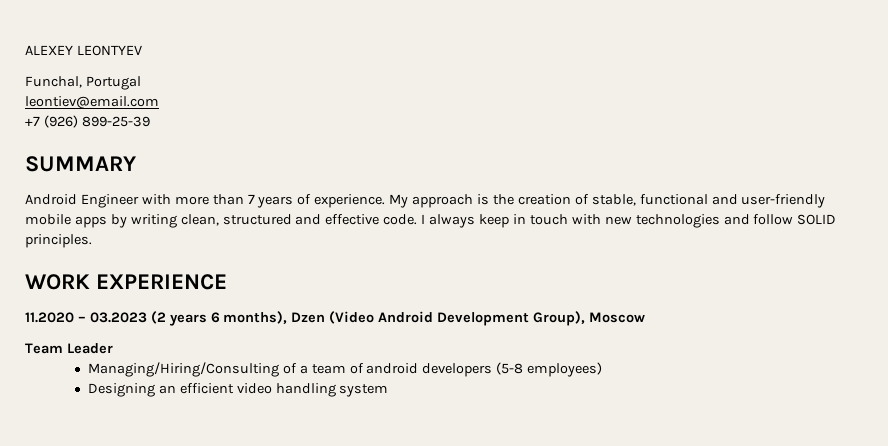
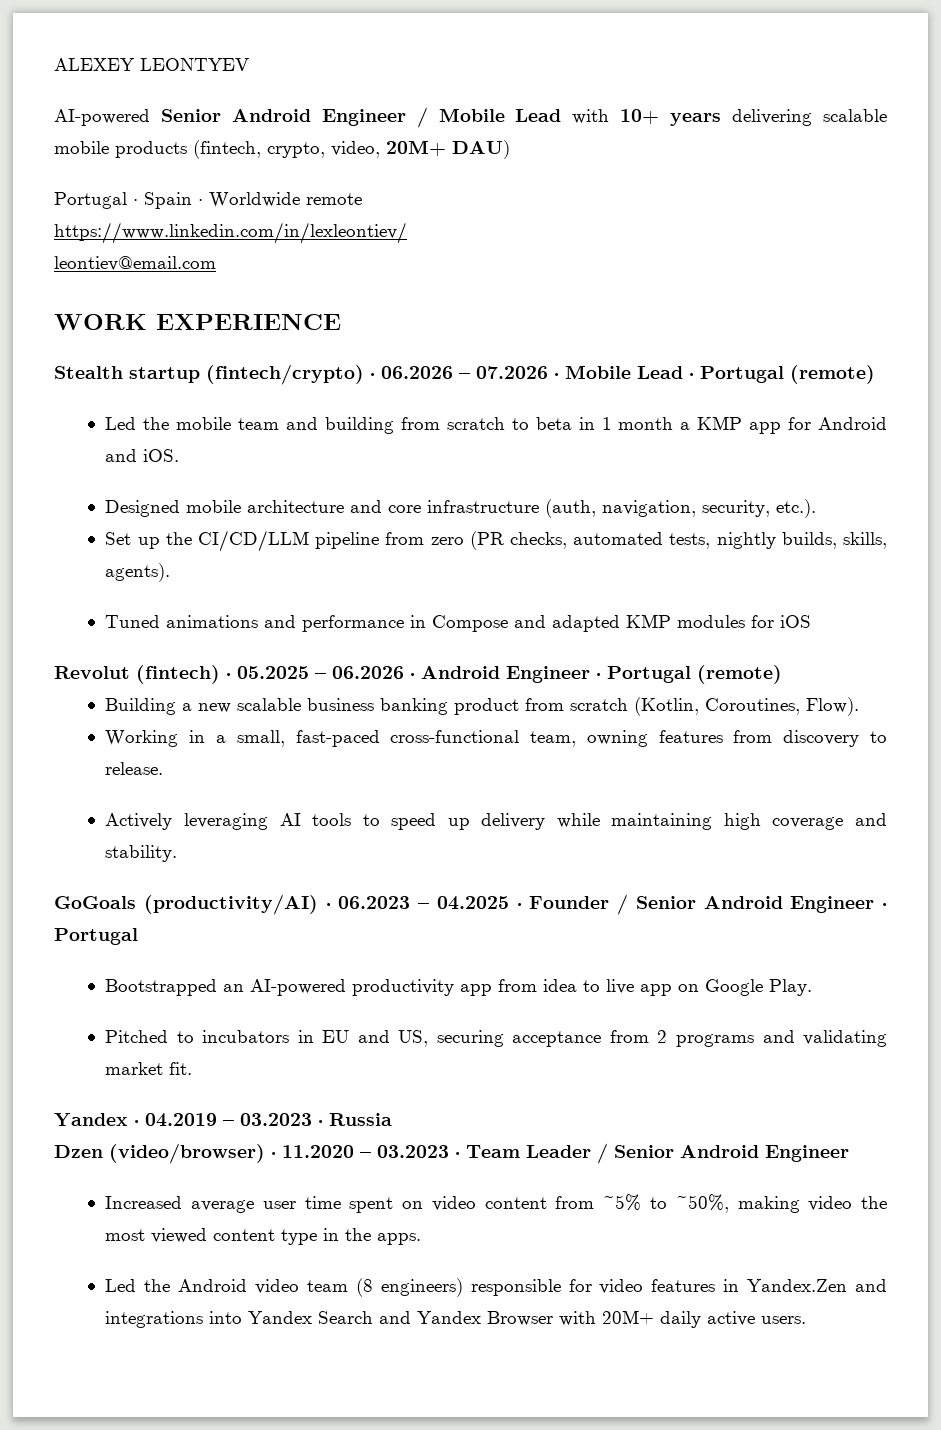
- Funchal, Portugal
+ AI-powered Senior Android Engineer / Mobile Lead with 10+ years delivering scalable mobile products (fintech, crypto, video, 20M+ DAU)
+ Portugal · Spain · Worldwide remote
+ https://www.linkedin.com/in/lexleontiev/
  leontiev@email.com
- +7 (926) 899-25-39
- SUMMARY
- Android Engineer with more than 7 years of experience. My approach is the creation of stable, functional and user-friendly mobile apps by writing clean, structured and effective code. I always keep in touch with new technologies and follow SOLID principles.
  WORK EXPERIENCE
- 11.2020 – 03.2023 (2 years 6 months), Dzen (Video Android Development Group), Moscow
- Team Leader
- Managing/Hiring/Consulting of a team of android developers (5-8 employees)
- Designing an efficient video handling system
+ Stealth startup (fintech/crypto) · 06.2026 – 07.2026 · Mobile Lead · Portugal (remote)
+ Led the mobile team and building from scratch to beta in 1 month a KMP app for Android and iOS.
+ Designed mobile architecture and core infrastructure (auth, navigation, security, etc.).
+ Set up the CI/CD/LLM pipeline from zero (PR checks, automated tests, nightly builds, skills, agents).
+ Tuned animations and performance in Compose and adapted KMP modules for iOS
+ Revolut (fintech) · 05.2025 – 06.2026 · Android Engineer · Portugal (remote)
+ Building a new scalable business banking product from scratch (Kotlin, Coroutines, Flow).
+ Working in a small, fast-paced cross-functional team, owning features from discovery to release.
+ Actively leveraging AI tools to speed up delivery while maintaining high coverage and stability.
+ GoGoals (productivity/AI) · 06.2023 – 04.2025 · Founder / Senior Android Engineer · Portugal
+ Bootstrapped an AI-powered productivity app from idea to live app on Google Play.
+ Pitched to incubators in EU and US, securing acceptance from 2 programs and validating market fit.
+ Yandex · 04.2019 – 03.2023 · Russia
+ Dzen (video/browser) · 11.2020 – 03.2023 · Team Leader / Senior Android Engineer
+ Increased average user time spent on video content from ~5% to ~50%, making video the most viewed content type in the apps.
+ Led the Android video team (8 engineers) responsible for video features in Yandex.Zen and integrations into Yandex Search and Yandex Browser with 20M+ daily active users.

